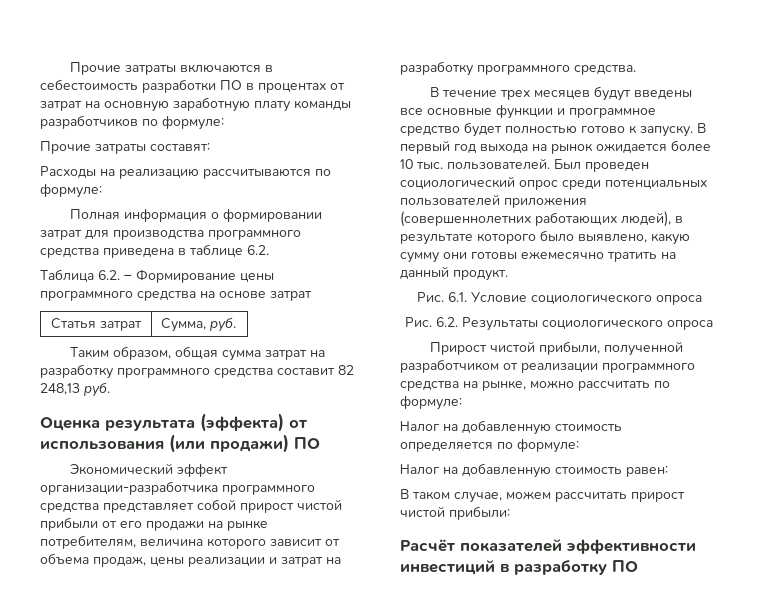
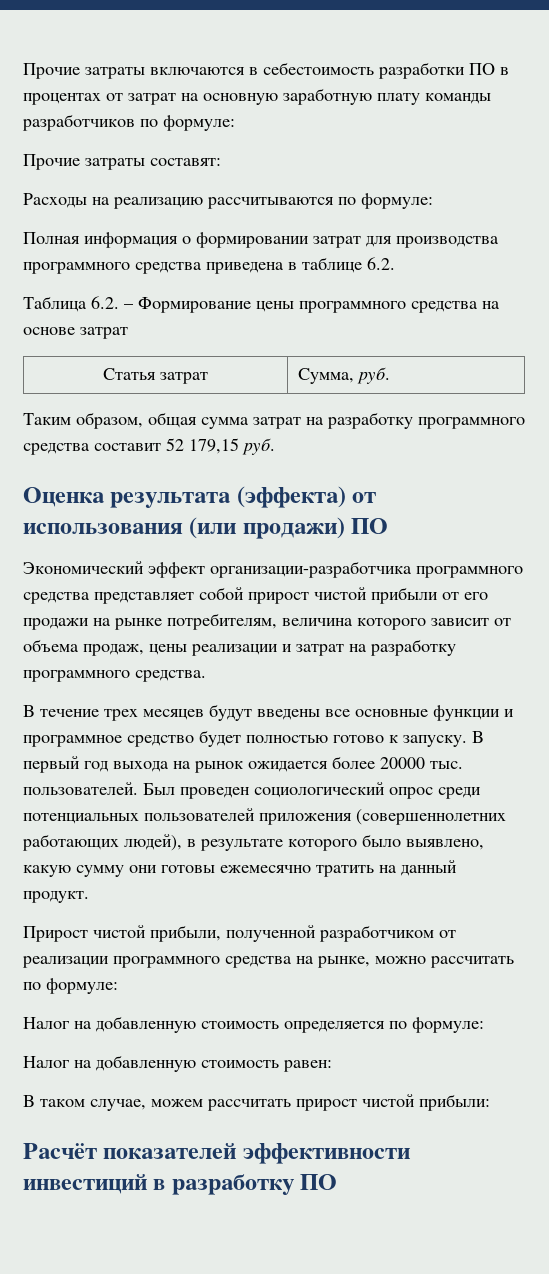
- Таким образом, общая сумма затрат на разработку программного средства составит 82 248,13 руб.
+ Таким образом, общая сумма затрат на разработку программного средства составит 52 179,15 руб.
- В первый год выхода на рынок ожидается более 10 тыс. пользователей.
+ В первый год выхода на рынок ожидается более 20000 тыс. пользователей.
- Рис. 6.1. Условие социологического опроса
- Рис. 6.2. Результаты социологического опроса

